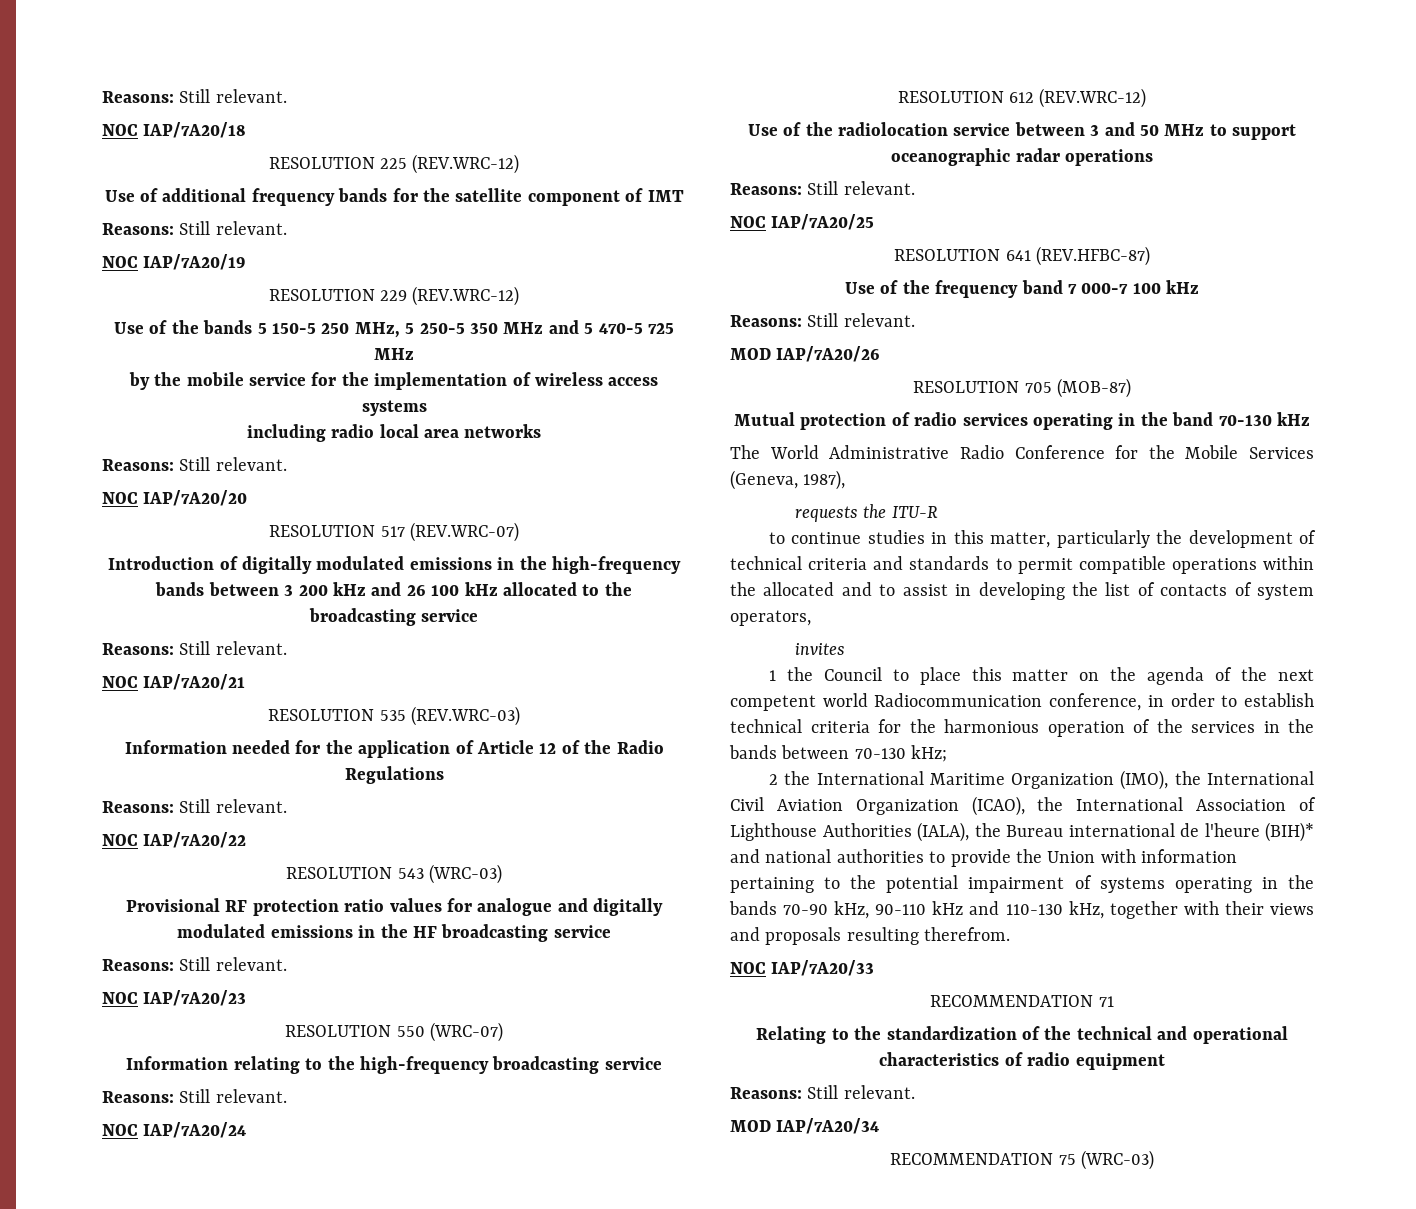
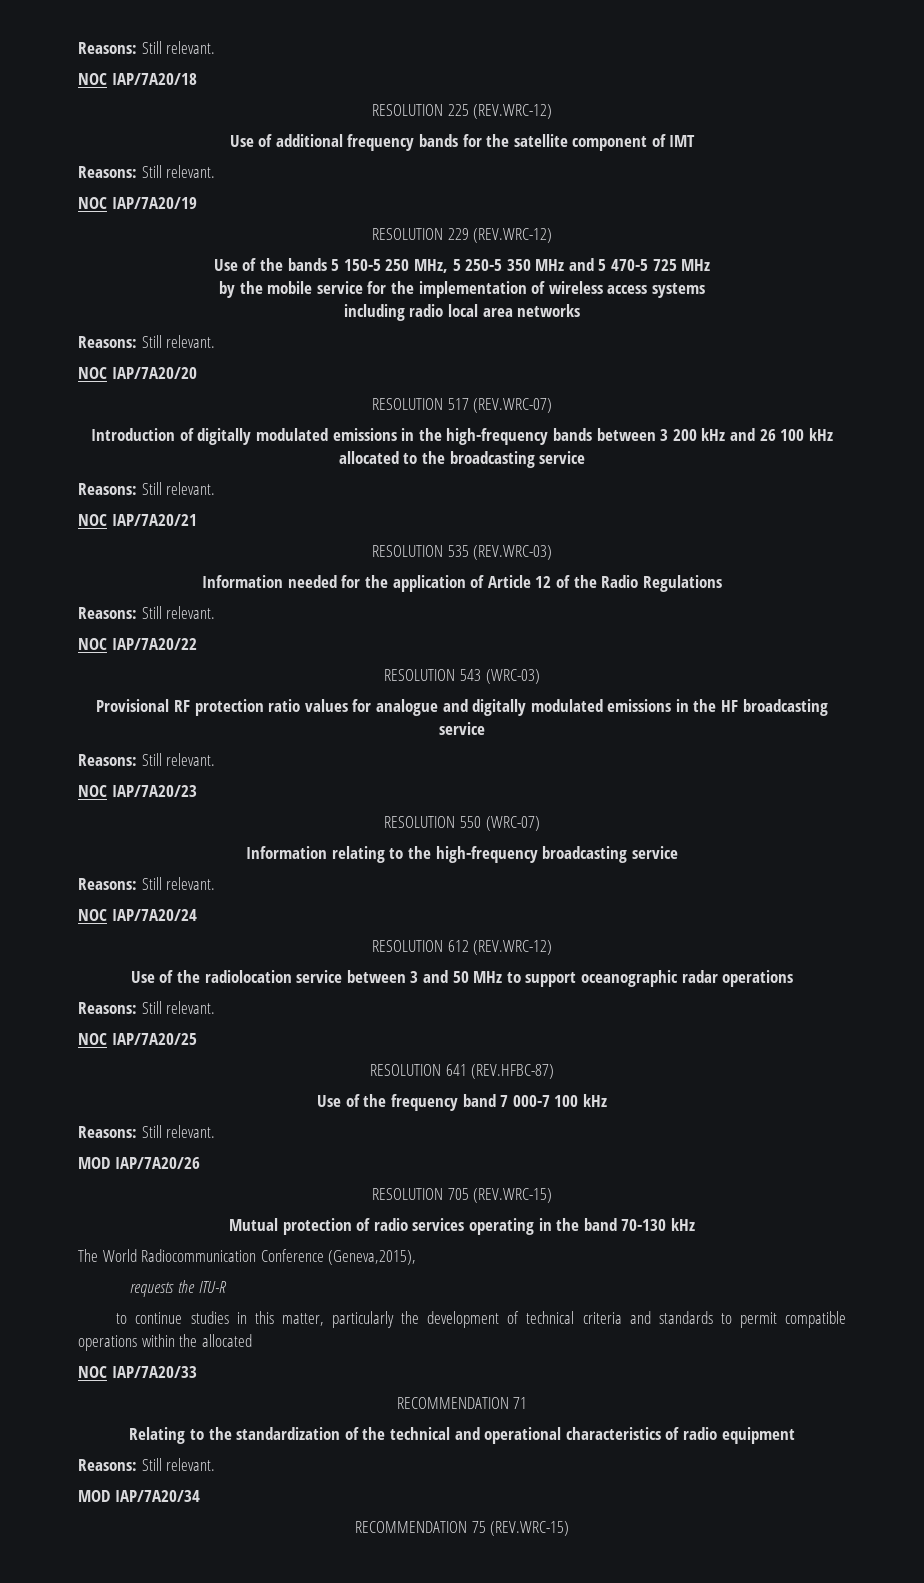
- RESOLUTION 705 (MOB-87)
+ RESOLUTION 705 (REV.WRC-15)
- The World Administrative Radio Conference for the Mobile Services (Geneva, 1987),
+ The World Radiocommunication Conference (Geneva,2015),
- to continue studies in this matter, particularly the development of technical criteria and standards to permit compatible operations within the allocated and to assist in developing the list of contacts of system operators,
- invites
- 1 the Council to place this matter on the agenda of the next competent world Radiocommunication conference, in order to establish technical criteria for the harmonious operation of the services in the bands between 70-130 kHz;
- 2 the International Maritime Organization (IMO), the International Civil Aviation Organization (ICAO), the International Association of Lighthouse Authorities (IALA), the Bureau international de l'heure (BIH)* and national authorities to provide the Union with information pertaining to the potential impairment of systems operating in the bands 70-90 kHz, 90-110 kHz and 110-130 kHz, together with their views and proposals resulting therefrom.
+ to continue studies in this matter, particularly the development of technical criteria and standards to permit compatible operations within the allocated
- RECOMMENDATION 75 (WRC-03)
+ RECOMMENDATION 75 (REV.WRC-15)

